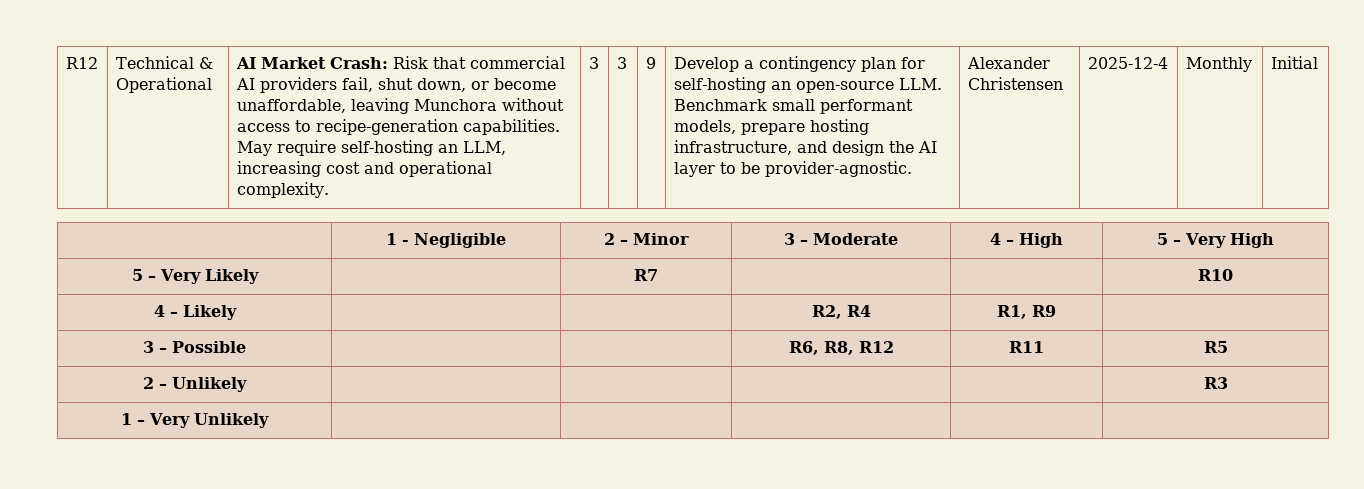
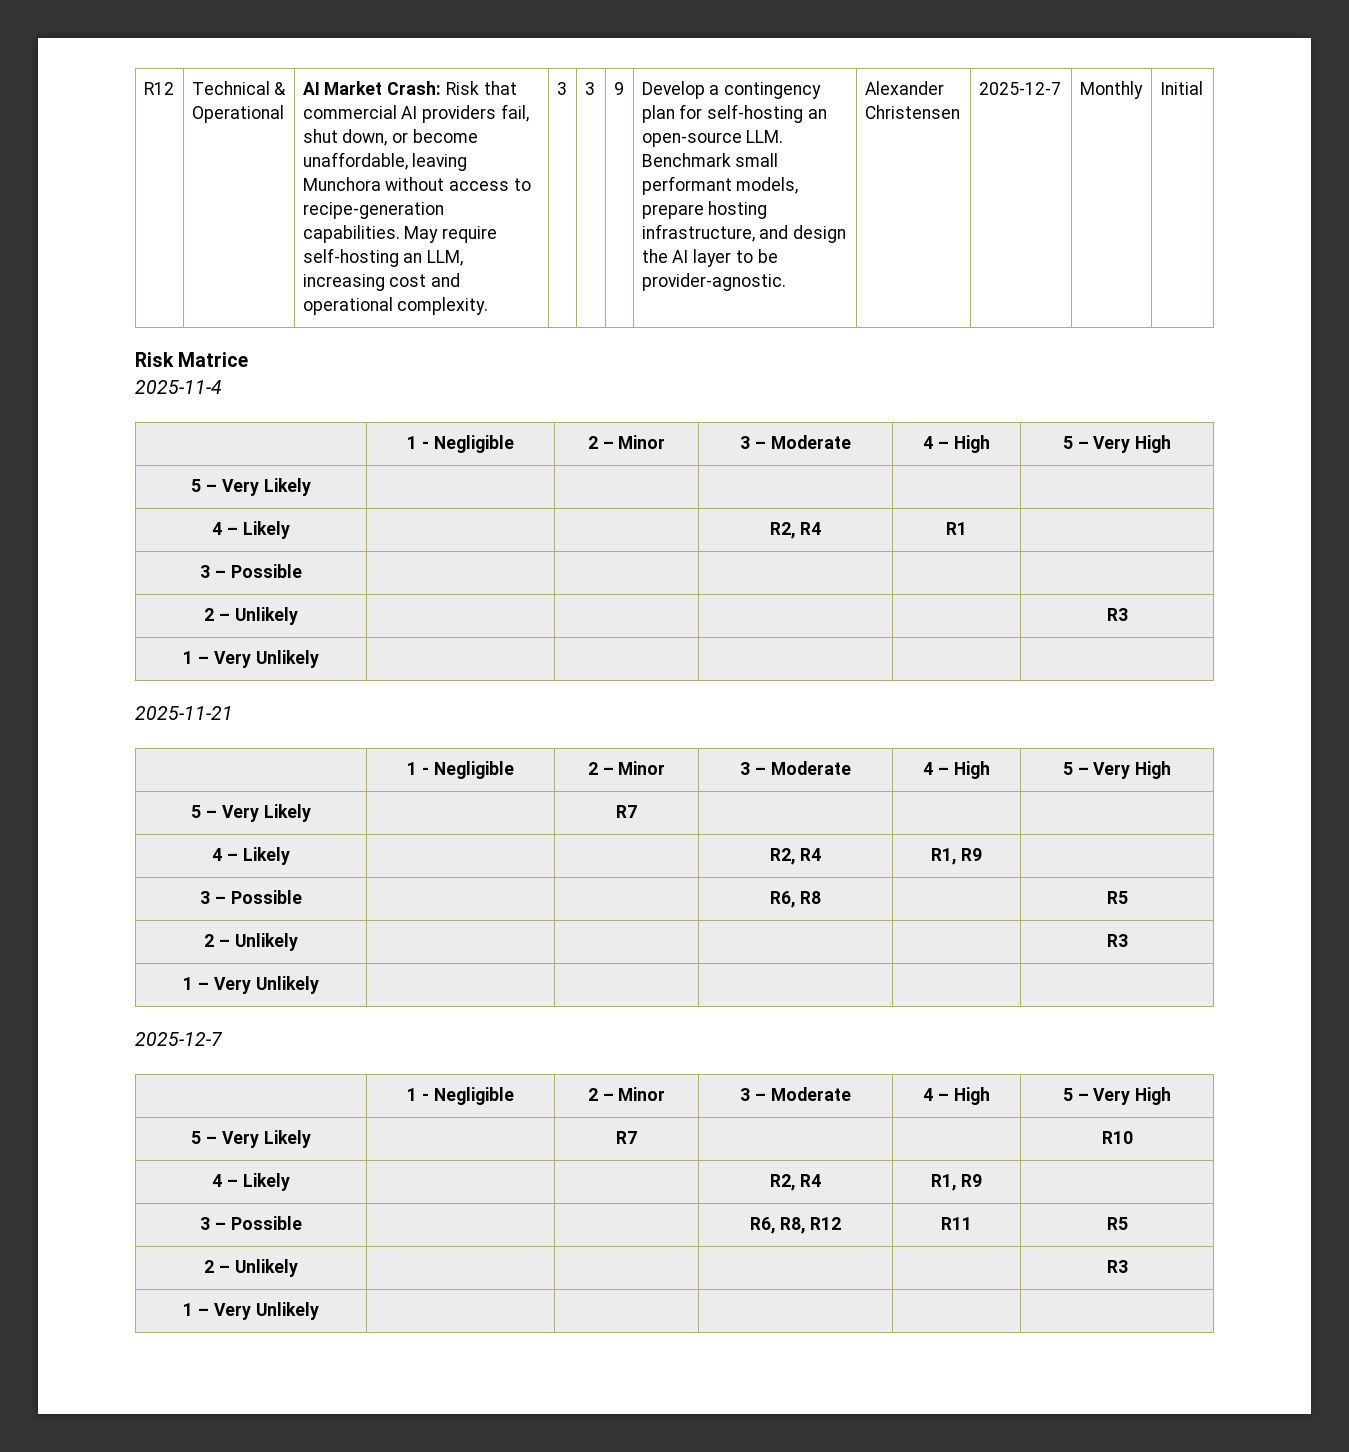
- Alexander Christensen | 2025-12-4
+ Alexander Christensen | 2025-12-7
+ Risk Matrice
+ 2025-11-4
+ | 1 - Negligible | 2 – Minor | 3 – Moderate | 4 – High | 5 – Very High
+ 5 – Very Likely | | | | |
+ 4 – Likely | | | R2, R4 | R1 |
+ 3 – Possible | | | | |
+ 2 – Unlikely | | | | | R3
+ 1 – Very Unlikely | | | | |
+ 2025-11-21
+ | 1 - Negligible | 2 – Minor | 3 – Moderate | 4 – High | 5 – Very High
+ 5 – Very Likely | | R7 | | |
+ 4 – Likely | | | R2, R4 | R1, R9 |
+ 3 – Possible | | | R6, R8 | | R5
+ 2 – Unlikely | | | | | R3
+ 1 – Very Unlikely | | | | |
+ 2025-12-7

